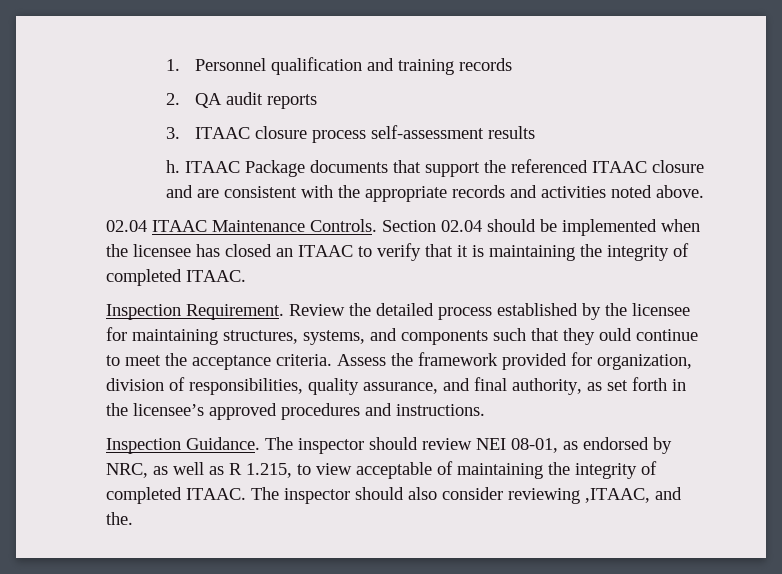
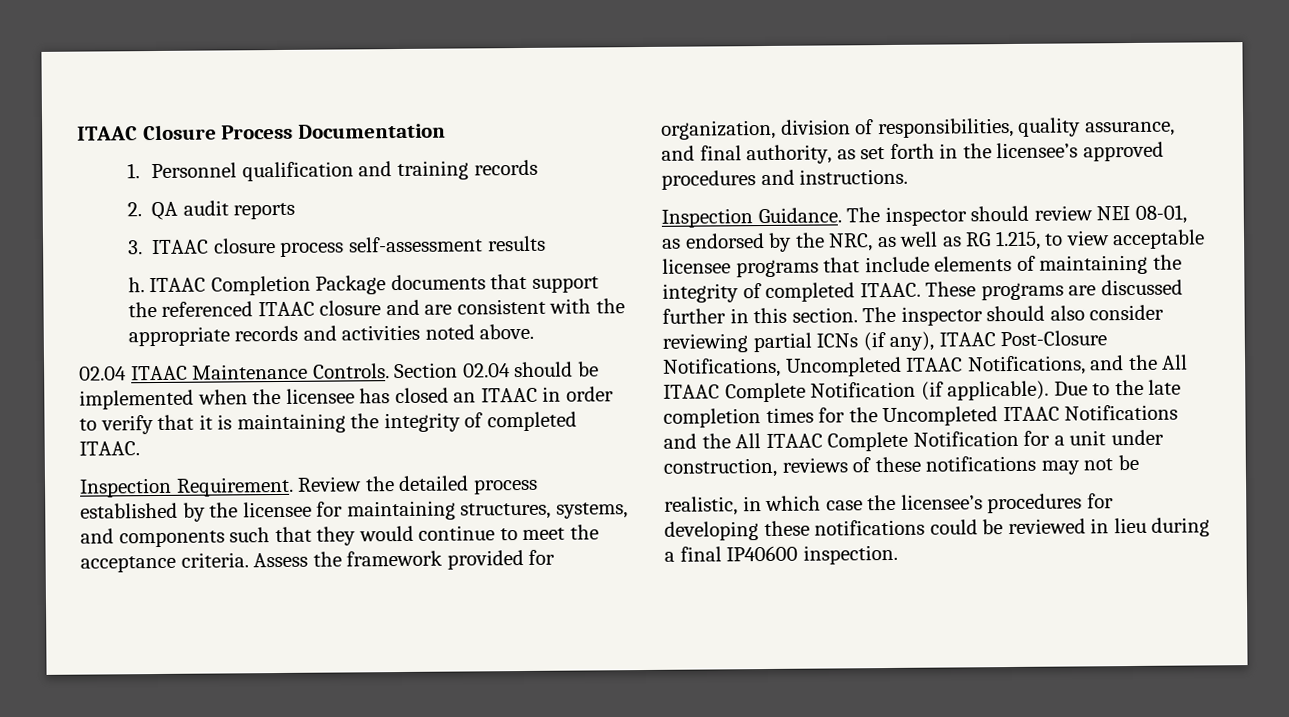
+ ITAAC Closure Process Documentation
- ITAAC Package documents that support the referenced ITAAC closure and are consistent with the appropriate records and activities noted above.
+ ITAAC Completion Package documents that support the referenced ITAAC closure and are consistent with the appropriate records and activities noted above.
- Section 02.04 should be implemented when the licensee has closed an ITAAC to verify that it is maintaining the integrity of completed ITAAC.
+ Section 02.04 should be implemented when the licensee has closed an ITAAC in order to verify that it is maintaining the integrity of completed ITAAC.
- Review the detailed process established by the licensee for maintaining structures, systems, and components such that they ould continue to meet the acceptance criteria.
+ Review the detailed process established by the licensee for maintaining structures, systems, and components such that they would continue to meet the acceptance criteria.
- The inspector should review NEI 08-01, as endorsed by NRC, as well as R 1.215, to view acceptable of maintaining the integrity of completed ITAAC.
+ The inspector should review NEI 08-01, as endorsed by the NRC, as well as RG 1.215, to view acceptable licensee programs that include elements of maintaining the integrity of completed ITAAC.
+ These programs are discussed further in this section.
- The inspector should also consider reviewing ,ITAAC, and the.
+ The inspector should also consider reviewing partial ICNs (if any), ITAAC Post-Closure Notifications, Uncompleted ITAAC Notifications, and the All ITAAC Complete Notification (if applicable). Due to the late completion times for the Uncompleted ITAAC Notifications and the All ITAAC Complete Notification for a unit under construction, reviews of these notifications may not be
+ realistic, in which case the licensee’s procedures for developing these notifications could be reviewed in lieu during a final IP40600 inspection.

